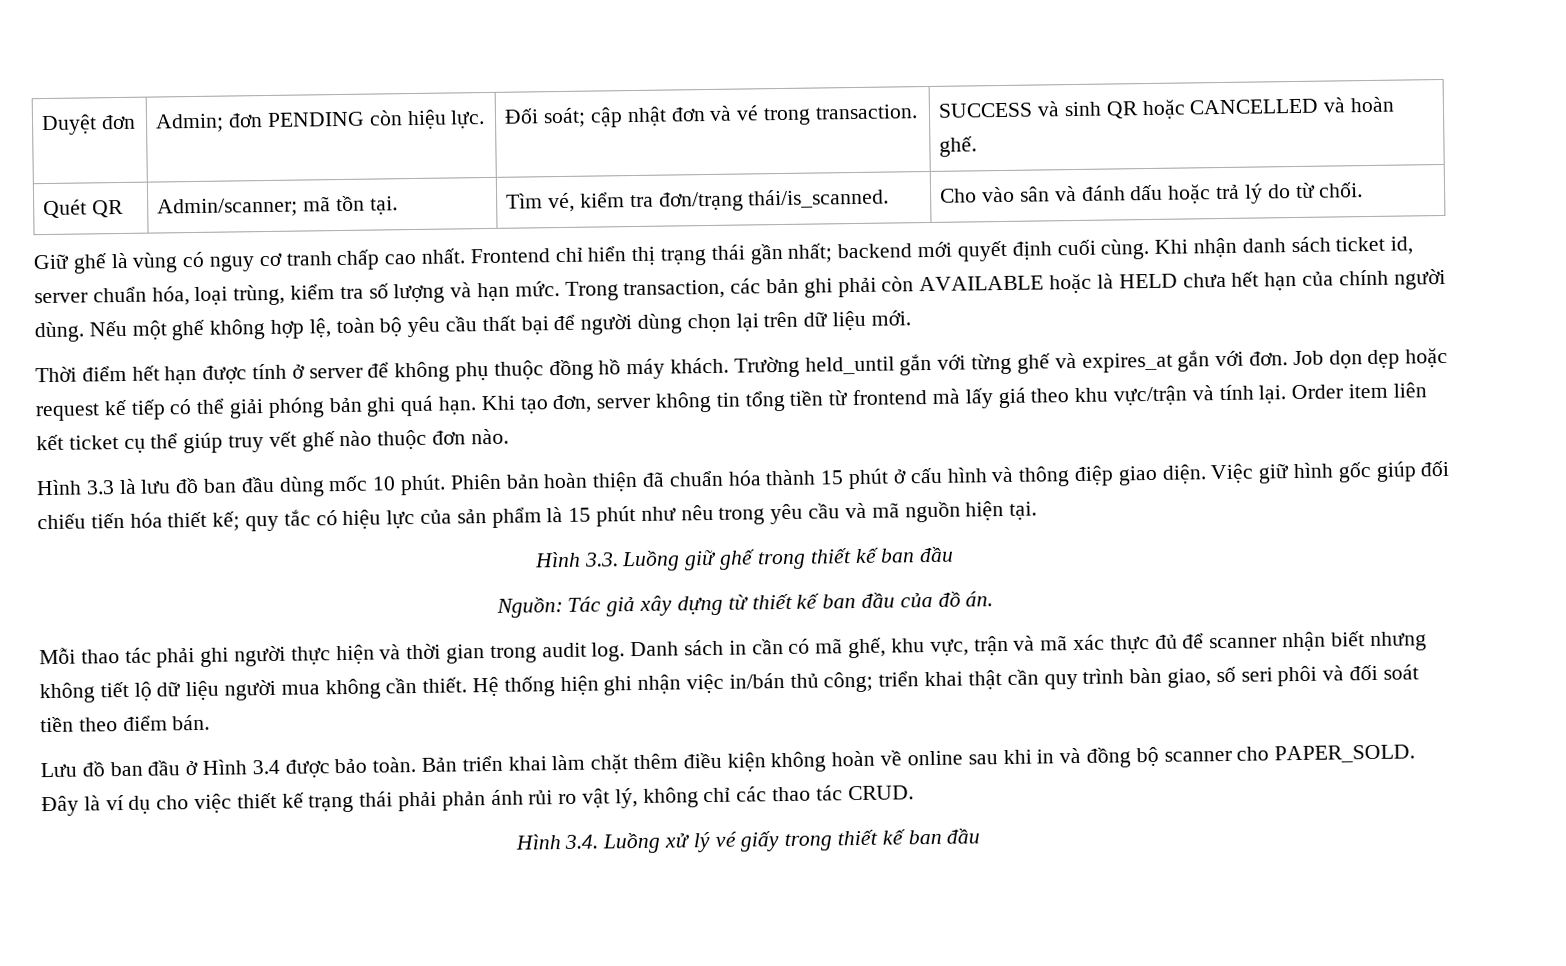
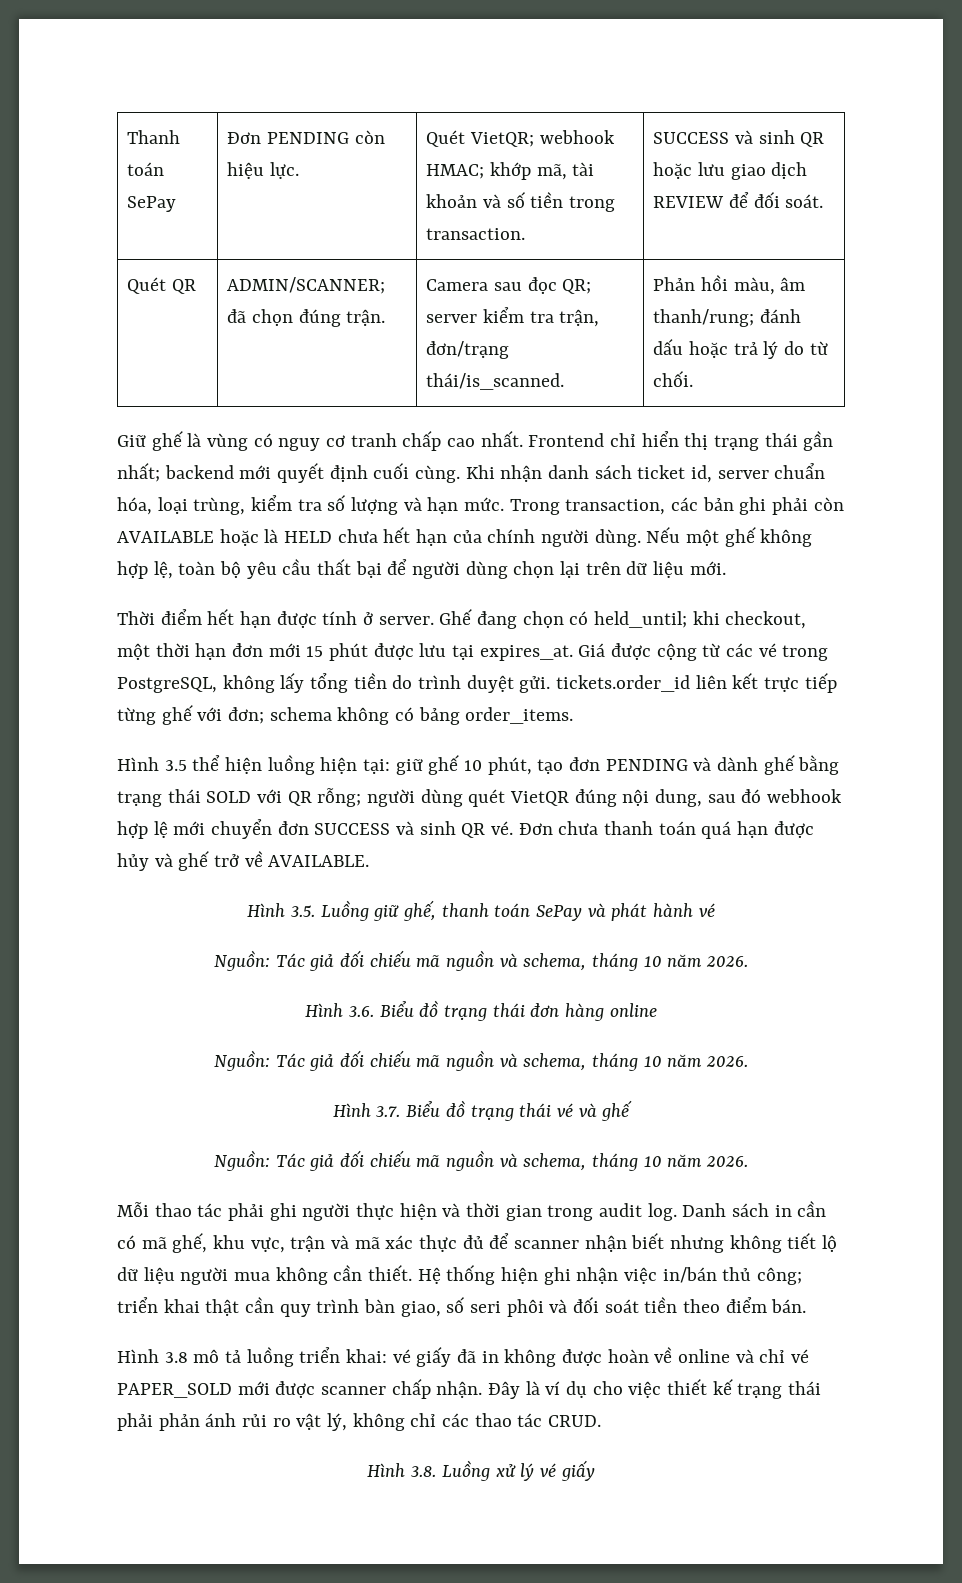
- Duyệt đơn | Admin; đơn PENDING còn hiệu lực. | Đối soát; cập nhật đơn và vé trong transaction. | SUCCESS và sinh QR hoặc CANCELLED và hoàn ghế.
- Quét QR | Admin/scanner; mã tồn tại. | Tìm vé, kiểm tra đơn/trạng thái/is_scanned. | Cho vào sân và đánh dấu hoặc trả lý do từ chối.
+ Thanh toán SePay | Đơn PENDING còn hiệu lực. | Quét VietQR; webhook HMAC; khớp mã, tài khoản và số tiền trong transaction. | SUCCESS và sinh QR hoặc lưu giao dịch REVIEW để đối soát.
+ Quét QR | ADMIN/SCANNER; đã chọn đúng trận. | Camera sau đọc QR; server kiểm tra trận, đơn/trạng thái/is_scanned. | Phản hồi màu, âm thanh/rung; đánh dấu hoặc trả lý do từ chối.
- Thời điểm hết hạn được tính ở server để không phụ thuộc đồng hồ máy khách. Trường held_until gắn với từng ghế và expires_at gắn với đơn. Job dọn dẹp hoặc request kế tiếp có thể giải phóng bản ghi quá hạn. Khi tạo đơn, server không tin tổng tiền từ frontend mà lấy giá theo khu vực/trận và tính lại. Order item liên kết ticket cụ thể giúp truy vết ghế nào thuộc đơn nào.
- Hình 3.3 là lưu đồ ban đầu dùng mốc 10 phút. Phiên bản hoàn thiện đã chuẩn hóa thành 15 phút ở cấu hình và thông điệp giao diện. Việc giữ hình gốc giúp đối chiếu tiến hóa thiết kế; quy tắc có hiệu lực của sản phẩm là 15 phút như nêu trong yêu cầu và mã nguồn hiện tại.
- Hình 3.3. Luồng giữ ghế trong thiết kế ban đầu
- Nguồn: Tác giả xây dựng từ thiết kế ban đầu của đồ án.
+ Thời điểm hết hạn được tính ở server. Ghế đang chọn có held_until; khi checkout, một thời hạn đơn mới 15 phút được lưu tại expires_at. Giá được cộng từ các vé trong PostgreSQL, không lấy tổng tiền do trình duyệt gửi. tickets.order_id liên kết trực tiếp từng ghế với đơn; schema không có bảng order_items.
+ Hình 3.5 thể hiện luồng hiện tại: giữ ghế 10 phút, tạo đơn PENDING và dành ghế bằng trạng thái SOLD với QR rỗng; người dùng quét VietQR đúng nội dung, sau đó webhook hợp lệ mới chuyển đơn SUCCESS và sinh QR vé. Đơn chưa thanh toán quá hạn được hủy và ghế trở về AVAILABLE.
+ Hình 3.5. Luồng giữ ghế, thanh toán SePay và phát hành vé
+ Nguồn: Tác giả đối chiếu mã nguồn và schema, tháng 10 năm 2026.
+ Hình 3.6. Biểu đồ trạng thái đơn hàng online
+ Nguồn: Tác giả đối chiếu mã nguồn và schema, tháng 10 năm 2026.
+ Hình 3.7. Biểu đồ trạng thái vé và ghế
+ Nguồn: Tác giả đối chiếu mã nguồn và schema, tháng 10 năm 2026.
- Lưu đồ ban đầu ở Hình 3.4 được bảo toàn. Bản triển khai làm chặt thêm điều kiện không hoàn về online sau khi in và đồng bộ scanner cho PAPER_SOLD.
+ Hình 3.8 mô tả luồng triển khai: vé giấy đã in không được hoàn về online và chỉ vé PAPER_SOLD mới được scanner chấp nhận.
- Hình 3.4. Luồng xử lý vé giấy trong thiết kế ban đầu
+ Hình 3.8. Luồng xử lý vé giấy

